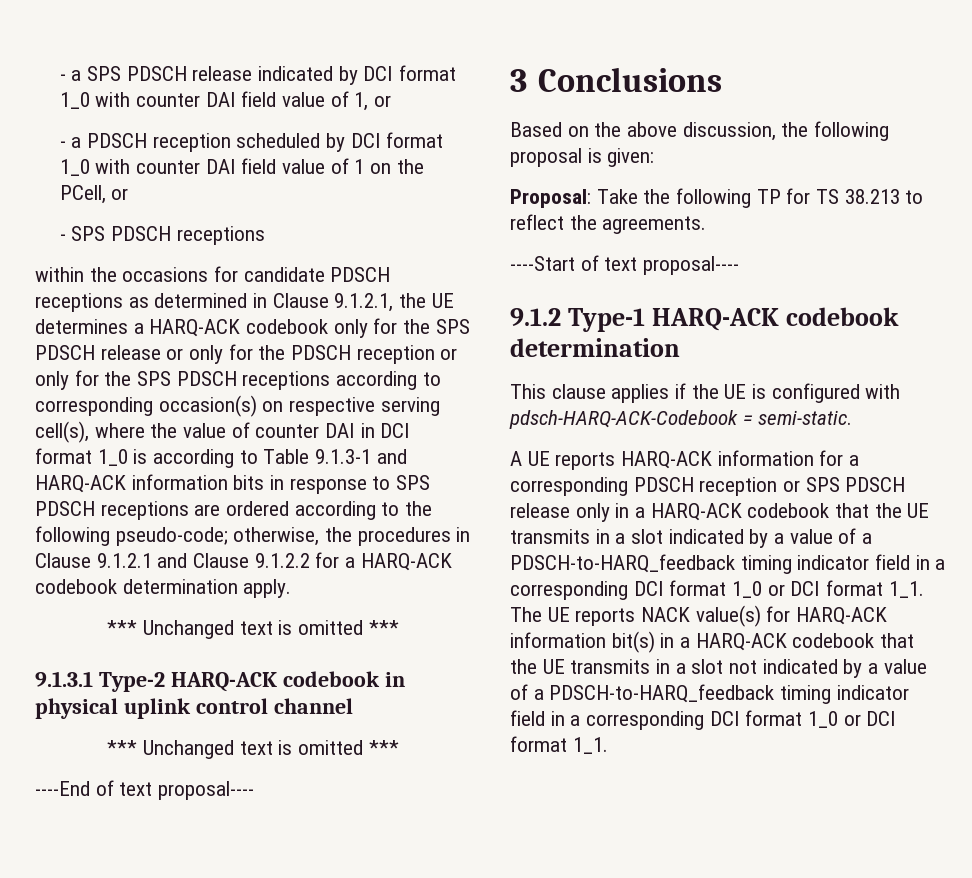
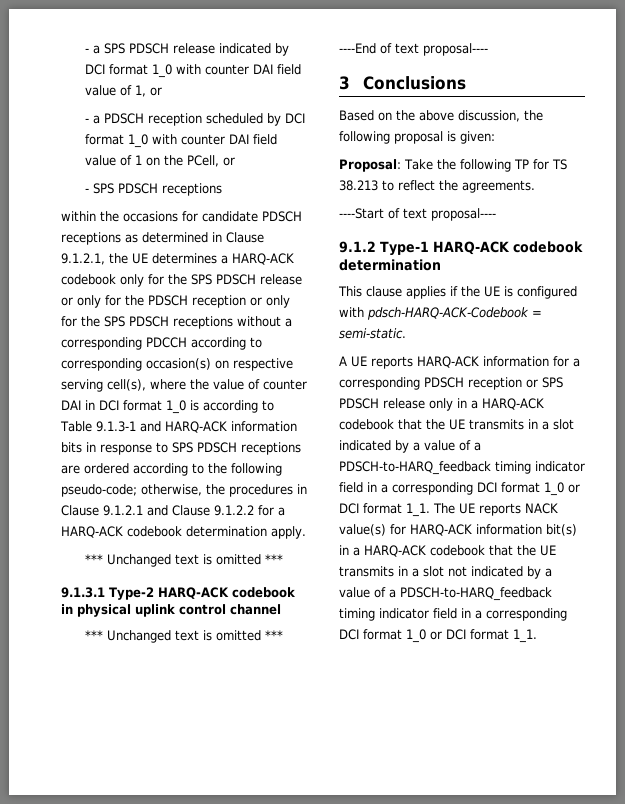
- within the occasions for candidate PDSCH receptions as determined in Clause 9.1.2.1, the UE determines a HARQ-ACK codebook only for the SPS PDSCH release or only for the PDSCH reception or only for the SPS PDSCH receptions according to corresponding occasion(s) on respective serving cell(s), where the value of counter DAI in DCI format 1_0 is according to Table 9.1.3-1 and HARQ-ACK information bits in response to SPS PDSCH receptions are ordered according to the following pseudo-code;
+ within the occasions for candidate PDSCH receptions as determined in Clause 9.1.2.1, the UE determines a HARQ-ACK codebook only for the SPS PDSCH release or only for the PDSCH reception or only for the SPS PDSCH receptions without a corresponding PDCCH according to corresponding occasion(s) on respective serving cell(s), where the value of counter DAI in DCI format 1_0 is according to Table 9.1.3-1 and HARQ-ACK information bits in response to SPS PDSCH receptions are ordered according to the following pseudo-code;

